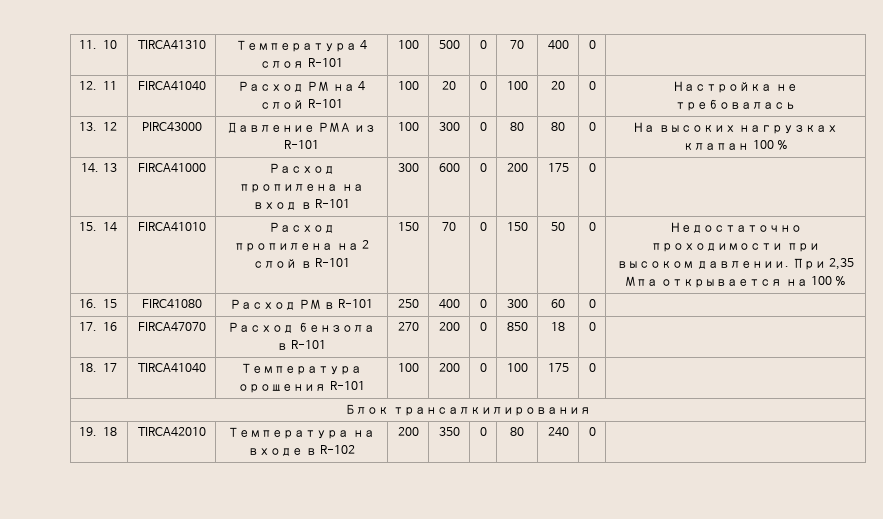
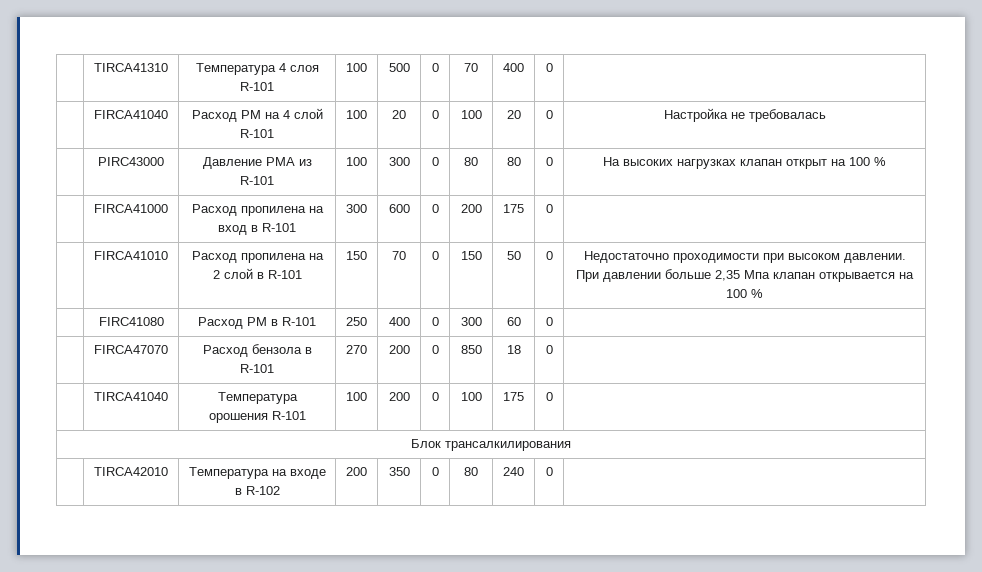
- 11. 10 | TIRCA41310 | Температура 4 слоя R-101 | 100 | 500 | 0 | 70 | 400 | 0 |
+ | TIRCA41310 | Температура 4 слоя R-101 | 100 | 500 | 0 | 70 | 400 | 0 |
- 12. 11 | FIRCA41040 | Расход РМ на 4 слой R-101 | 100 | 20 | 0 | 100 | 20 | 0 | Настройка не требовалась
+ | FIRCA41040 | Расход РМ на 4 слой R-101 | 100 | 20 | 0 | 100 | 20 | 0 | Настройка не требовалась
- 13. 12 | PIRC43000 | Давление РМА из R-101 | 100 | 300 | 0 | 80 | 80 | 0 | На высоких нагрузках клапан 100 %
- 14. 13 | FIRCA41000 | Расход пропилена на вход в R-101 | 300 | 600 | 0 | 200 | 175 | 0 |
+ | PIRC43000 | Давление РМА из R-101 | 100 | 300 | 0 | 80 | 80 | 0 | На высоких нагрузках клапан открыт на 100 %
+ | FIRCA41000 | Расход пропилена на вход в R-101 | 300 | 600 | 0 | 200 | 175 | 0 |
- 15. 14 | FIRCA41010 | Расход пропилена на 2 слой в R-101 | 150 | 70 | 0 | 150 | 50 | 0 | Недостаточно проходимости при высоком давлении. При 2,35 Мпа открывается на 100 %
+ | FIRCA41010 | Расход пропилена на 2 слой в R-101 | 150 | 70 | 0 | 150 | 50 | 0 | Недостаточно проходимости при высоком давлении. При давлении больше 2,35 Мпа клапан открывается на 100 %
- 16. 15 | FIRC41080 | Расход РМ в R-101 | 250 | 400 | 0 | 300 | 60 | 0 |
+ | FIRC41080 | Расход РМ в R-101 | 250 | 400 | 0 | 300 | 60 | 0 |
- 17. 16 | FIRCA47070 | Расход бензола в R-101 | 270 | 200 | 0 | 850 | 18 | 0 |
+ | FIRCA47070 | Расход бензола в R-101 | 270 | 200 | 0 | 850 | 18 | 0 |
- 18. 17 | TIRCA41040 | Температура орошения R-101 | 100 | 200 | 0 | 100 | 175 | 0 |
+ | TIRCA41040 | Температура орошения R-101 | 100 | 200 | 0 | 100 | 175 | 0 |
- 19. 18 | TIRCA42010 | Температура на входе в R-102 | 200 | 350 | 0 | 80 | 240 | 0 |
+ | TIRCA42010 | Температура на входе в R-102 | 200 | 350 | 0 | 80 | 240 | 0 |

